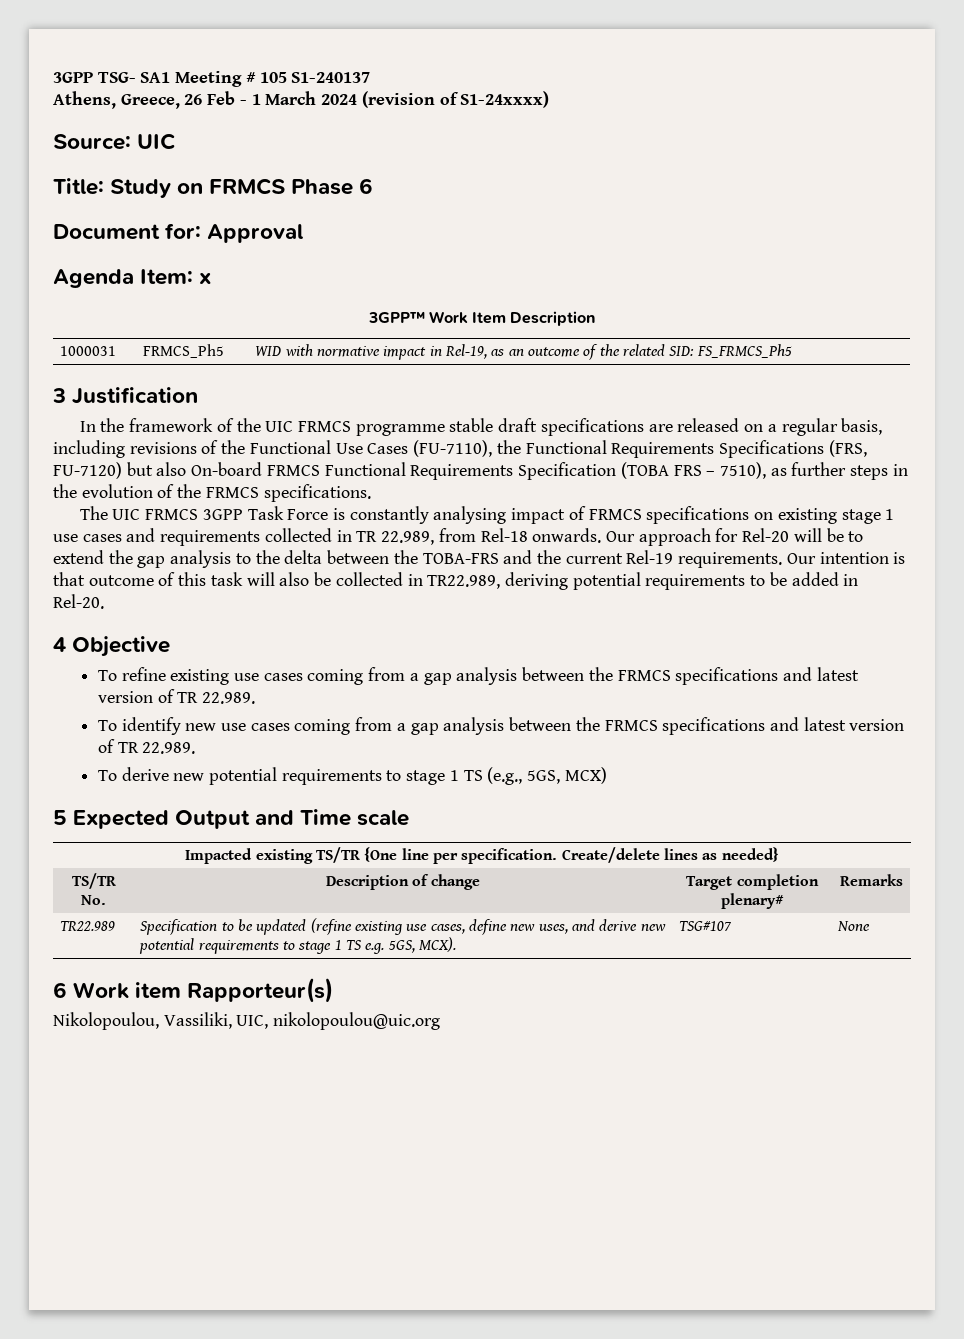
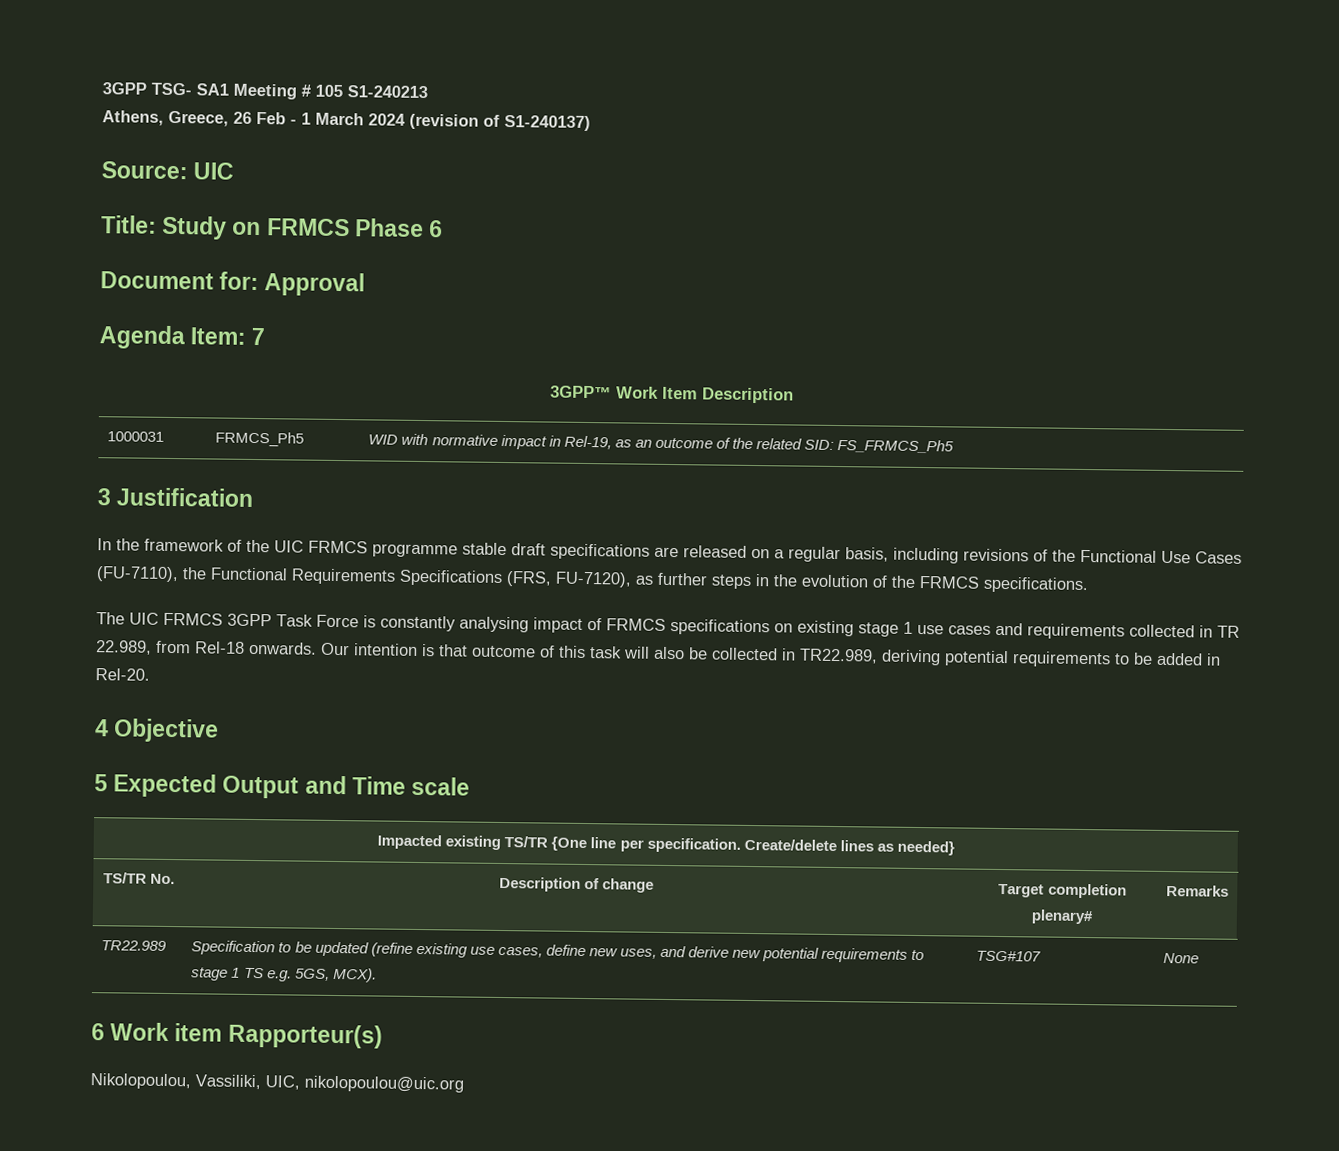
- 3GPP TSG- SA1 Meeting # 105 S1-240137
+ 3GPP TSG- SA1 Meeting # 105 S1-240213
- Athens, Greece, 26 Feb - 1 March 2024 (revision of S1-24xxxx)
+ Athens, Greece, 26 Feb - 1 March 2024 (revision of S1-240137)
- Agenda Item: x
+ Agenda Item: 7
- In the framework of the UIC FRMCS programme stable draft specifications are released on a regular basis, including revisions of the Functional Use Cases (FU-7110), the Functional Requirements Specifications (FRS, FU-7120) but also On-board FRMCS Functional Requirements Specification (TOBA FRS – 7510), as further steps in the evolution of the FRMCS specifications.
+ In the framework of the UIC FRMCS programme stable draft specifications are released on a regular basis, including revisions of the Functional Use Cases (FU-7110), the Functional Requirements Specifications (FRS, FU-7120), as further steps in the evolution of the FRMCS specifications.
- Our approach for Rel-20 will be to extend the gap analysis to the delta between the TOBA-FRS and the current Rel-19 requirements. Our intention is that outcome of this task will also be collected in TR22.989, deriving potential requirements to be added in Rel-20.
+ Our intention is that outcome of this task will also be collected in TR22.989, deriving potential requirements to be added in Rel-20.
- To refine existing use cases coming from a gap analysis between the FRMCS specifications and latest version of TR 22.989.
- To identify new use cases coming from a gap analysis between the FRMCS specifications and latest version of TR 22.989.
- To derive new potential requirements to stage 1 TS (e.g., 5GS, MCX)

